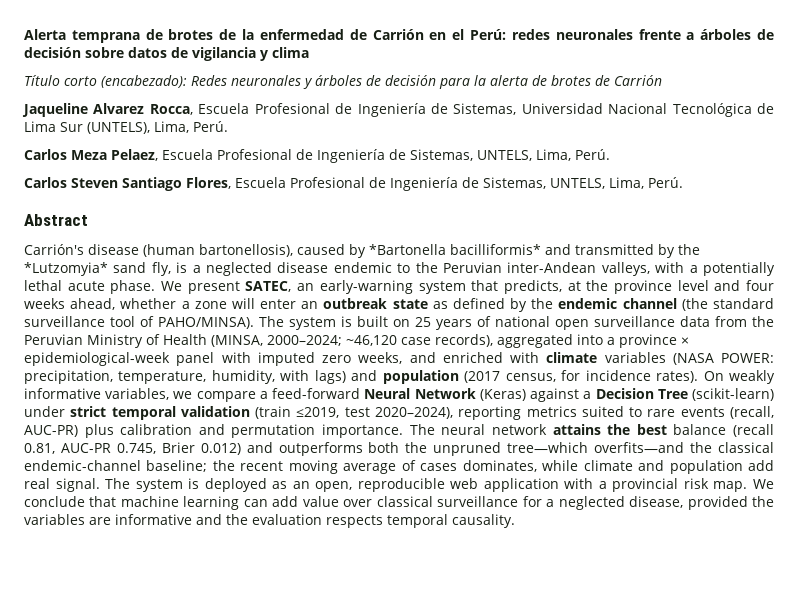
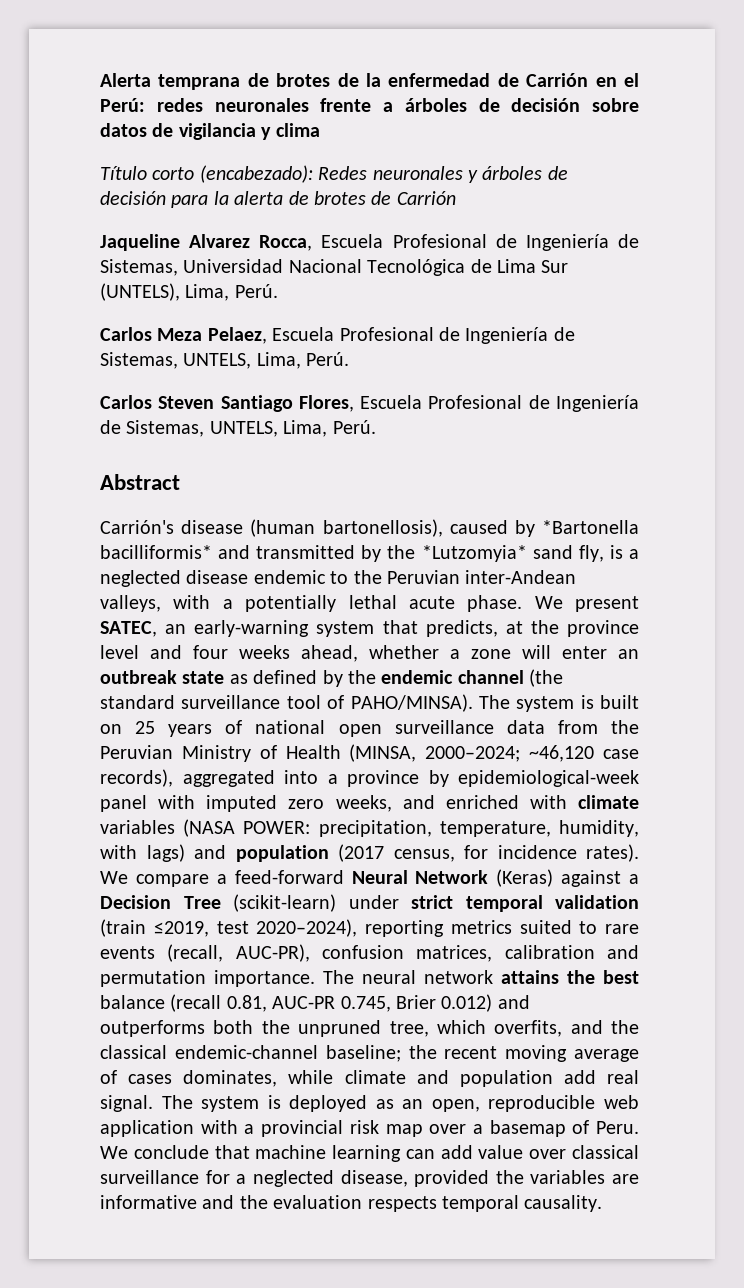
- The system is built on 25 years of national open surveillance data from the Peruvian Ministry of Health (MINSA, 2000–2024; ~46,120 case records), aggregated into a province × epidemiological-week panel with imputed zero weeks, and enriched with climate variables (NASA POWER: precipitation, temperature, humidity, with lags) and population (2017 census, for incidence rates).
+ The system is built on 25 years of national open surveillance data from the Peruvian Ministry of Health (MINSA, 2000–2024; ~46,120 case records), aggregated into a province by epidemiological-week panel with imputed zero weeks, and enriched with climate variables (NASA POWER: precipitation, temperature, humidity, with lags) and population (2017 census, for incidence rates).
- On weakly informative variables, we compare a feed-forward Neural Network (Keras) against a Decision Tree (scikit-learn) under strict temporal validation (train ≤2019, test 2020–2024), reporting metrics suited to rare events (recall, AUC-PR) plus calibration and permutation importance.
+ We compare a feed-forward Neural Network (Keras) against a Decision Tree (scikit-learn) under strict temporal validation (train ≤2019, test 2020–2024), reporting metrics suited to rare events (recall, AUC-PR), confusion matrices, calibration and permutation importance.
- The neural network attains the best balance (recall 0.81, AUC-PR 0.745, Brier 0.012) and outperforms both the unpruned tree—which overfits—and the classical endemic-channel baseline; the recent moving average of cases dominates, while climate and population add real signal.
+ The neural network attains the best balance (recall 0.81, AUC-PR 0.745, Brier 0.012) and outperforms both the unpruned tree, which overfits, and the classical endemic-channel baseline; the recent moving average of cases dominates, while climate and population add real signal.
- The system is deployed as an open, reproducible web application with a provincial risk map.
+ The system is deployed as an open, reproducible web application with a provincial risk map over a basemap of Peru.

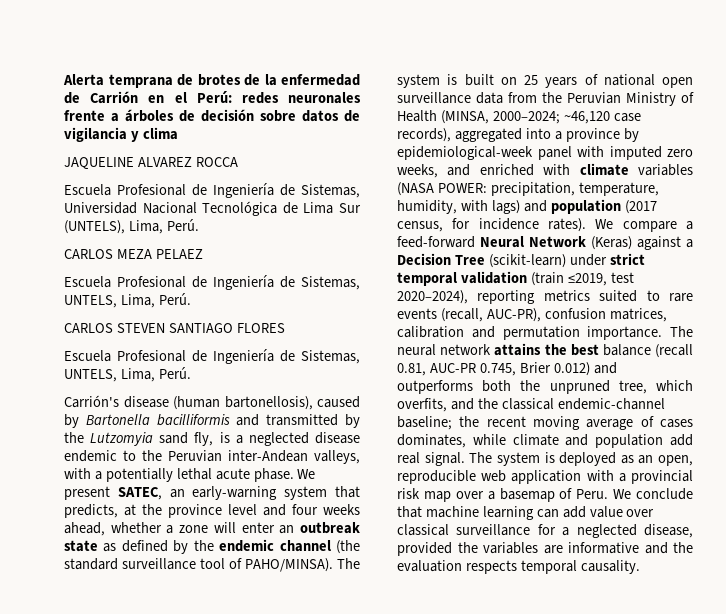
- Título corto (encabezado): Redes neuronales y árboles de decisión para la alerta de brotes de Carrión
- Jaqueline Alvarez Rocca, Escuela Profesional de Ingeniería de Sistemas, Universidad Nacional Tecnológica de Lima Sur (UNTELS), Lima, Perú.
+ JAQUELINE ALVAREZ ROCCA
+ Escuela Profesional de Ingeniería de Sistemas, Universidad Nacional Tecnológica de Lima Sur (UNTELS), Lima, Perú.
- Carlos Meza Pelaez, Escuela Profesional de Ingeniería de Sistemas, UNTELS, Lima, Perú.
- Carlos Steven Santiago Flores, Escuela Profesional de Ingeniería de Sistemas, UNTELS, Lima, Perú.
- Abstract
+ CARLOS MEZA PELAEZ
+ Escuela Profesional de Ingeniería de Sistemas, UNTELS, Lima, Perú.
+ CARLOS STEVEN SANTIAGO FLORES
+ Escuela Profesional de Ingeniería de Sistemas, UNTELS, Lima, Perú.
- Carrión's disease (human bartonellosis), caused by *Bartonella bacilliformis* and transmitted by the *Lutzomyia* sand fly, is a neglected disease endemic to the Peruvian inter-Andean valleys, with a potentially lethal acute phase.
+ Carrión's disease (human bartonellosis), caused by Bartonella bacilliformis and transmitted by the Lutzomyia sand fly, is a neglected disease endemic to the Peruvian inter-Andean valleys, with a potentially lethal acute phase.

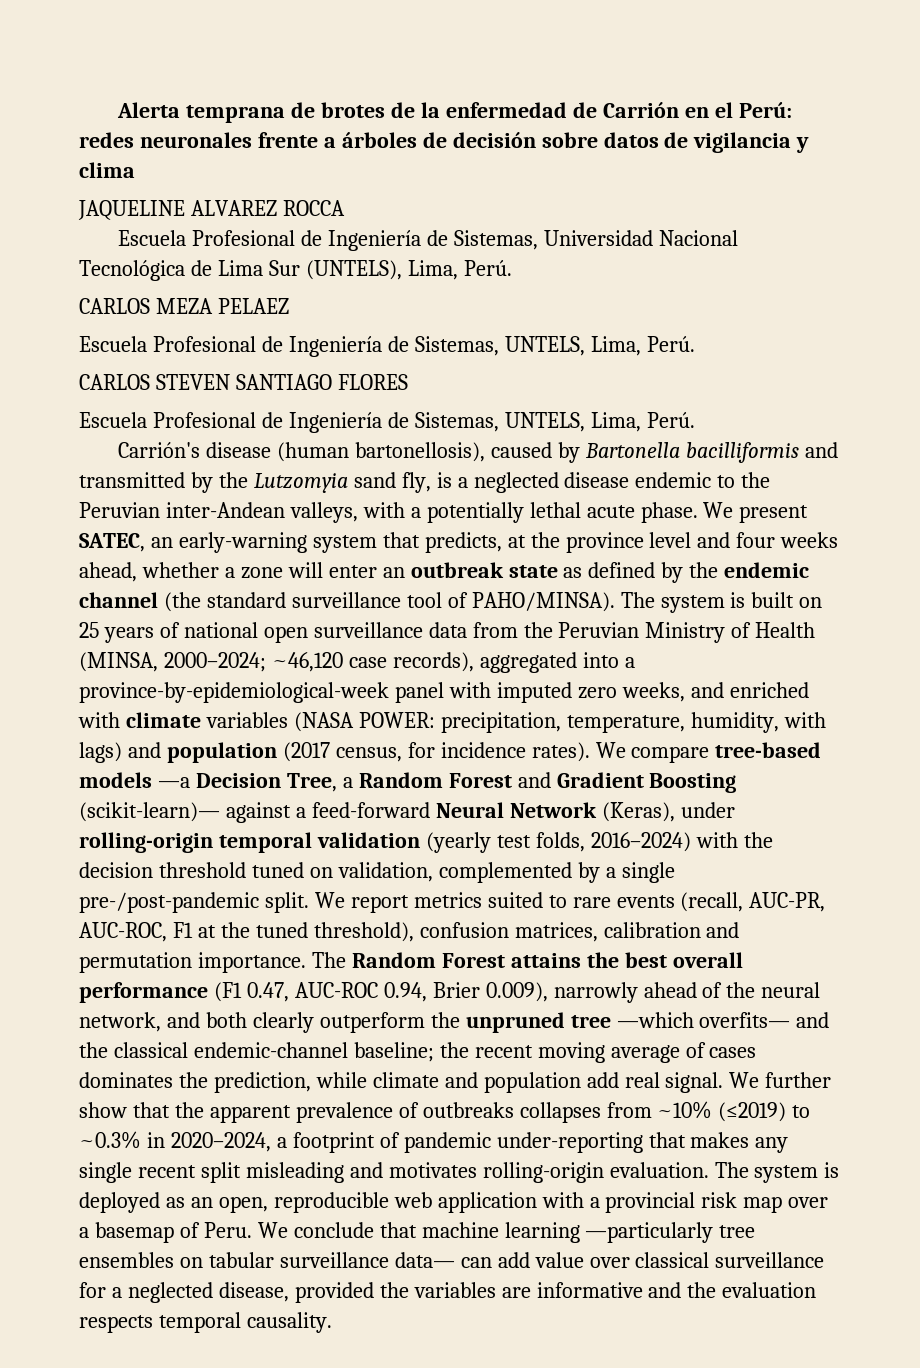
- The system is built on 25 years of national open surveillance data from the Peruvian Ministry of Health (MINSA, 2000–2024; ~46,120 case records), aggregated into a province by epidemiological-week panel with imputed zero weeks, and enriched with climate variables (NASA POWER: precipitation, temperature, humidity, with lags) and population (2017 census, for incidence rates).
+ The system is built on 25 years of national open surveillance data from the Peruvian Ministry of Health (MINSA, 2000–2024; ~46,120 case records), aggregated into a province-by-epidemiological-week panel with imputed zero weeks, and enriched with climate variables (NASA POWER: precipitation, temperature, humidity, with lags) and population (2017 census, for incidence rates).
- We compare a feed-forward Neural Network (Keras) against a Decision Tree (scikit-learn) under strict temporal validation (train ≤2019, test 2020–2024), reporting metrics suited to rare events (recall, AUC-PR), confusion matrices, calibration and permutation importance.
+ We compare tree-based models —a Decision Tree, a Random Forest and Gradient Boosting (scikit-learn)— against a feed-forward Neural Network (Keras), under rolling-origin temporal validation (yearly test folds, 2016–2024) with the decision threshold tuned on validation, complemented by a single pre-/post-pandemic split. We report metrics suited to rare events (recall, AUC-PR, AUC-ROC, F1 at the tuned threshold), confusion matrices, calibration and permutation importance.
- The neural network attains the best balance (recall 0.81, AUC-PR 0.745, Brier 0.012) and outperforms both the unpruned tree, which overfits, and the classical endemic-channel baseline; the recent moving average of cases dominates, while climate and population add real signal.
+ The Random Forest attains the best overall performance (F1 0.47, AUC-ROC 0.94, Brier 0.009), narrowly ahead of the neural network, and both clearly outperform the unpruned tree —which overfits— and the classical endemic-channel baseline; the recent moving average of cases dominates the prediction, while climate and population add real signal.
+ We further show that the apparent prevalence of outbreaks collapses from ~10% (≤2019) to ~0.3% in 2020–2024, a footprint of pandemic under-reporting that makes any single recent split misleading and motivates rolling-origin evaluation.
- We conclude that machine learning can add value over classical surveillance for a neglected disease, provided the variables are informative and the evaluation respects temporal causality.
+ We conclude that machine learning —particularly tree ensembles on tabular surveillance data— can add value over classical surveillance for a neglected disease, provided the variables are informative and the evaluation respects temporal causality.

